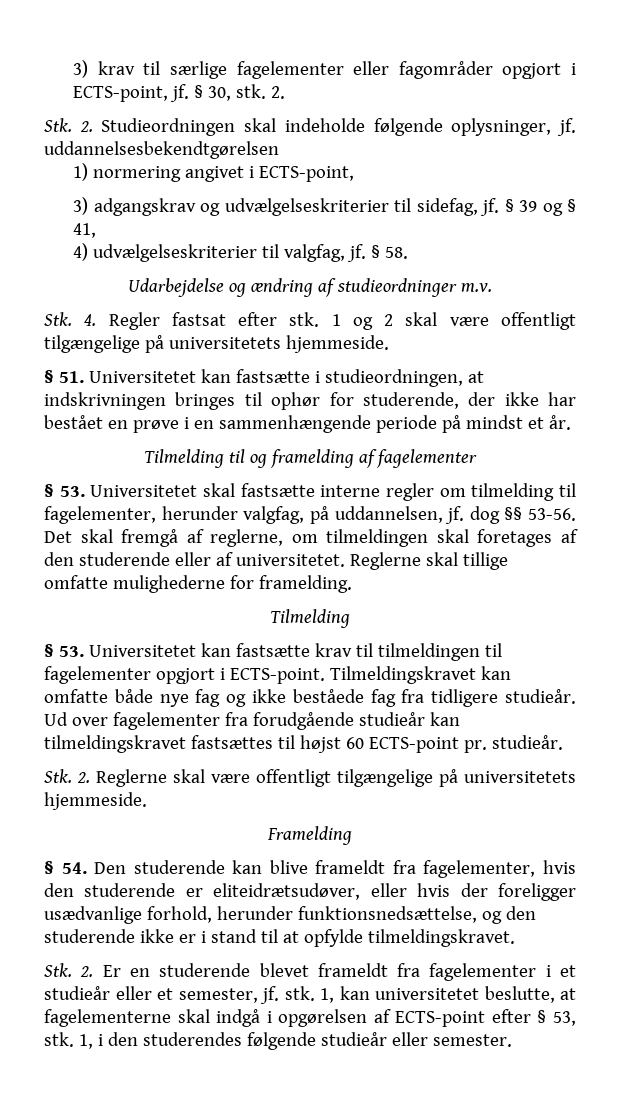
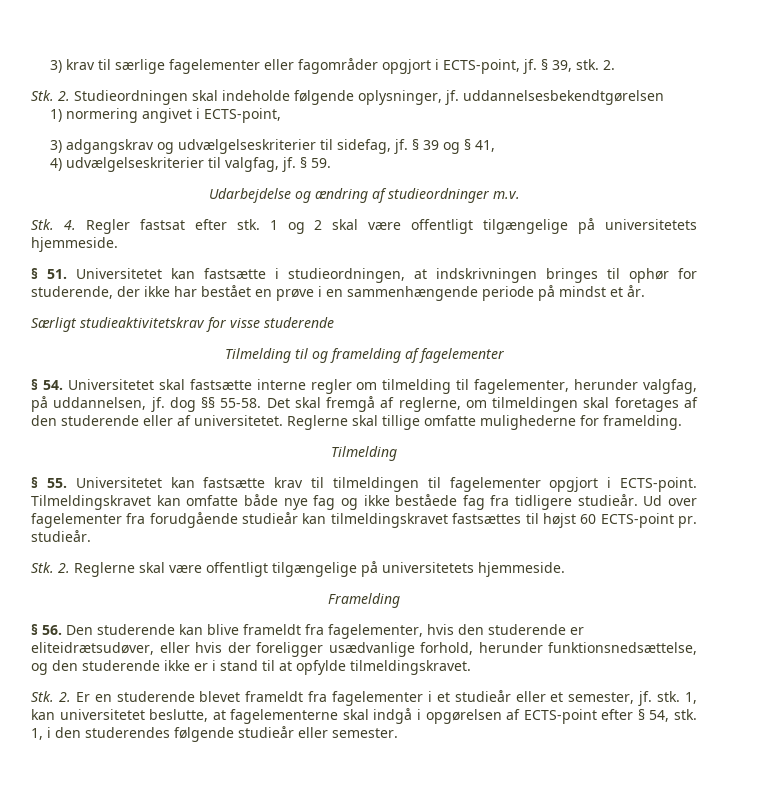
- § 30, stk.
+ § 39, stk.
- § 58.
+ § 59.
+ Særligt studieaktivitetskrav for visse studerende
- § 53. Universitetet skal fastsætte interne regler om tilmelding til fagelementer, herunder valgfag, på uddannelsen, jf. dog §§ 53-56.
+ § 54. Universitetet skal fastsætte interne regler om tilmelding til fagelementer, herunder valgfag, på uddannelsen, jf. dog §§ 55-58.
- § 53. Universitetet kan fastsætte krav til tilmeldingen til fagelementer opgjort i ECTS-point.
+ § 55. Universitetet kan fastsætte krav til tilmeldingen til fagelementer opgjort i ECTS-point.
- § 54. Den studerende kan blive frameldt fra fagelementer, hvis den studerende er eliteidrætsudøver, eller hvis der foreligger usædvanlige forhold, herunder funktionsnedsættelse, og den studerende ikke er i stand til at opfylde tilmeldingskravet.
+ § 56. Den studerende kan blive frameldt fra fagelementer, hvis den studerende er eliteidrætsudøver, eller hvis der foreligger usædvanlige forhold, herunder funktionsnedsættelse, og den studerende ikke er i stand til at opfylde tilmeldingskravet.
- 1, kan universitetet beslutte, at fagelementerne skal indgå i opgørelsen af ECTS-point efter § 53, stk.
+ 1, kan universitetet beslutte, at fagelementerne skal indgå i opgørelsen af ECTS-point efter § 54, stk.

